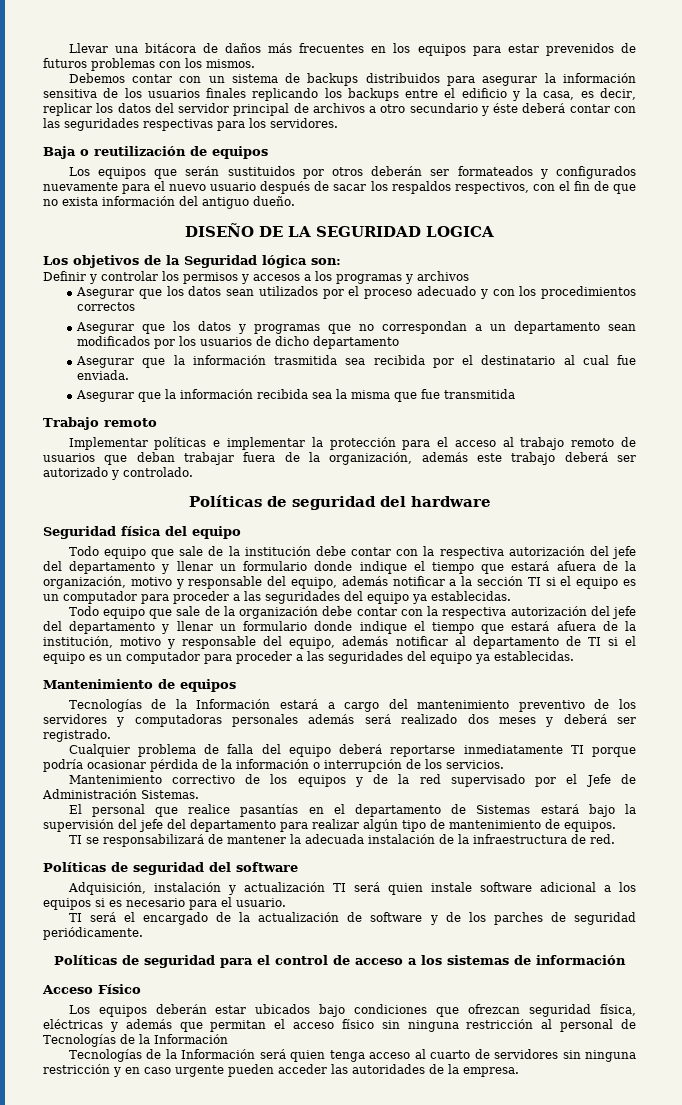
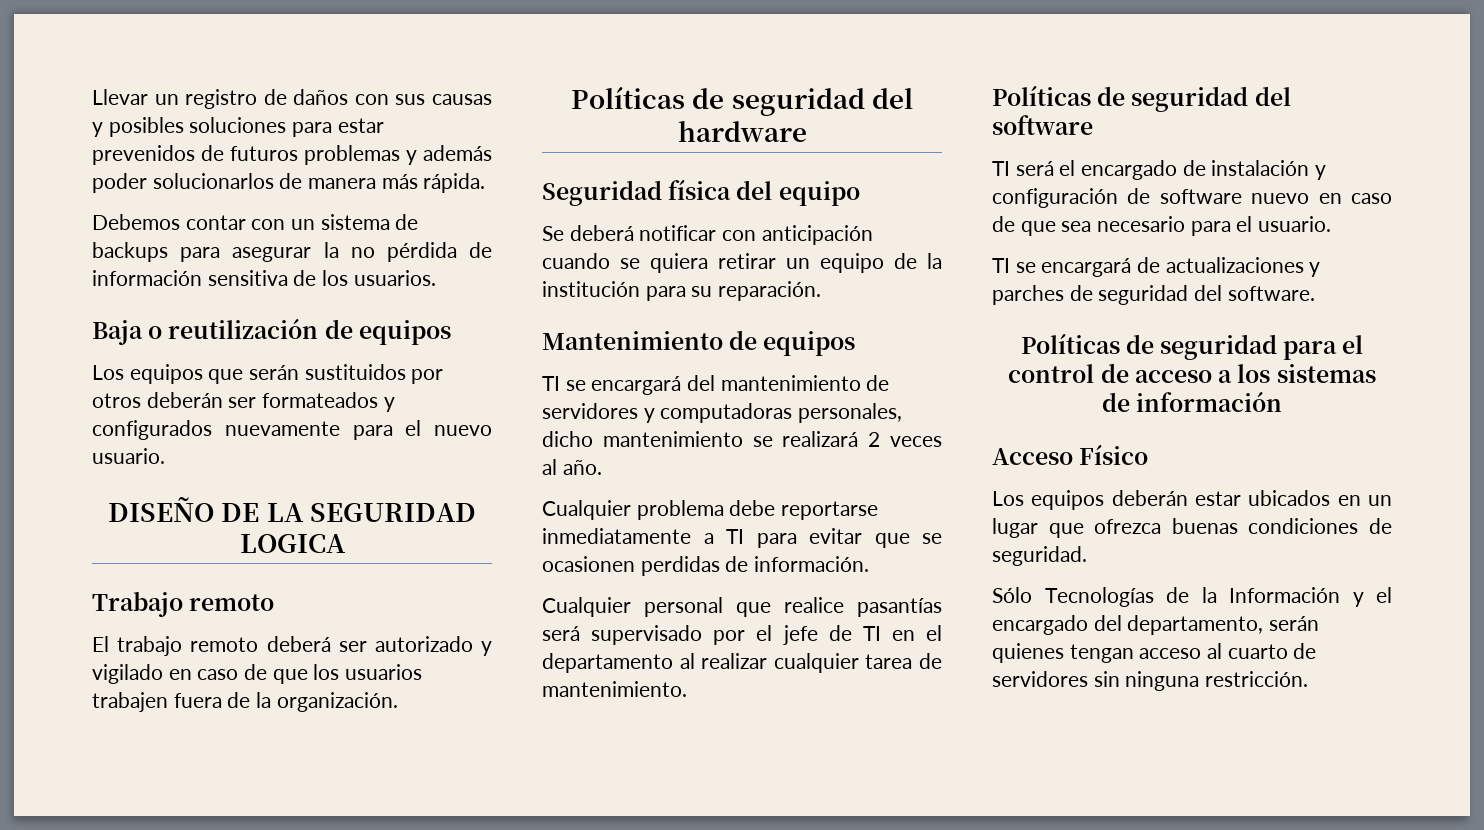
- Llevar una bitácora de daños más frecuentes en los equipos para estar prevenidos de futuros problemas con los mismos.
+ Llevar un registro de daños con sus causas y posibles soluciones para estar prevenidos de futuros problemas y además poder solucionarlos de manera más rápida.
- Debemos contar con un sistema de backups distribuidos para asegurar la información sensitiva de los usuarios finales replicando los backups entre el edificio y la casa, es decir, replicar los datos del servidor principal de archivos a otro secundario y éste deberá contar con las seguridades respectivas para los servidores.
+ Debemos contar con un sistema de backups para asegurar la no pérdida de información sensitiva de los usuarios.
- Los equipos que serán sustituidos por otros deberán ser formateados y configurados nuevamente para el nuevo usuario después de sacar los respaldos respectivos, con el fin de que no exista información del antiguo dueño.
+ Los equipos que serán sustituidos por otros deberán ser formateados y configurados nuevamente para el nuevo usuario.
- Los objetivos de la Seguridad lógica son:
- Definir y controlar los permisos y accesos a los programas y archivos
- Asegurar que los datos sean utilizados por el proceso adecuado y con los procedimientos correctos
- Asegurar que los datos y programas que no correspondan a un departamento sean modificados por los usuarios de dicho departamento
- Asegurar que la información trasmitida sea recibida por el destinatario al cual fue enviada.
- Asegurar que la información recibida sea la misma que fue transmitida
  Trabajo remoto
- Implementar políticas e implementar la protección para el acceso al trabajo remoto de usuarios que deban trabajar fuera de la organización, además este trabajo deberá ser autorizado y controlado.
+ El trabajo remoto deberá ser autorizado y vigilado en caso de que los usuarios trabajen fuera de la organización.
- Todo equipo que sale de la institución debe contar con la respectiva autorización del jefe del departamento y llenar un formulario donde indique el tiempo que estará afuera de la organización, motivo y responsable del equipo, además notificar a la sección TI si el equipo es un computador para proceder a las seguridades del equipo ya establecidas.
- Todo equipo que sale de la organización debe contar con la respectiva autorización del jefe del departamento y llenar un formulario donde indique el tiempo que estará afuera de la institución, motivo y responsable del equipo, además notificar al departamento de TI si el equipo es un computador para proceder a las seguridades del equipo ya establecidas.
+ Se deberá notificar con anticipación cuando se quiera retirar un equipo de la institución para su reparación.
  Mantenimiento de equipos
- Tecnologías de la Información estará a cargo del mantenimiento preventivo de los servidores y computadoras personales además será realizado dos meses y deberá ser registrado.
- Cualquier problema de falla del equipo deberá reportarse inmediatamente TI porque podría ocasionar pérdida de la información o interrupción de los servicios.
- Mantenimiento correctivo de los equipos y de la red supervisado por el Jefe de Administración Sistemas.
- El personal que realice pasantías en el departamento de Sistemas estará bajo la supervisión del jefe del departamento para realizar algún tipo de mantenimiento de equipos.
- TI se responsabilizará de mantener la adecuada instalación de la infraestructura de red.
+ TI se encargará del mantenimiento de servidores y computadoras personales, dicho mantenimiento se realizará 2 veces al año.
+ Cualquier problema debe reportarse inmediatamente a TI para evitar que se ocasionen perdidas de información.
+ Cualquier personal que realice pasantías será supervisado por el jefe de TI en el departamento al realizar cualquier tarea de mantenimiento.
- Adquisición, instalación y actualización TI será quien instale software adicional a los equipos si es necesario para el usuario.
+ TI será el encargado de instalación y configuración de software nuevo en caso de que sea necesario para el usuario.
- TI será el encargado de la actualización de software y de los parches de seguridad periódicamente.
+ TI se encargará de actualizaciones y parches de seguridad del software.
- Los equipos deberán estar ubicados bajo condiciones que ofrezcan seguridad física, eléctricas y además que permitan el acceso físico sin ninguna restricción al personal de Tecnologías de la Información
- Tecnologías de la Información será quien tenga acceso al cuarto de servidores sin ninguna restricción y en caso urgente pueden acceder las autoridades de la empresa.
+ Los equipos deberán estar ubicados en un lugar que ofrezca buenas condiciones de seguridad.
+ Sólo Tecnologías de la Información y el encargado del departamento, serán quienes tengan acceso al cuarto de servidores sin ninguna restricción.

